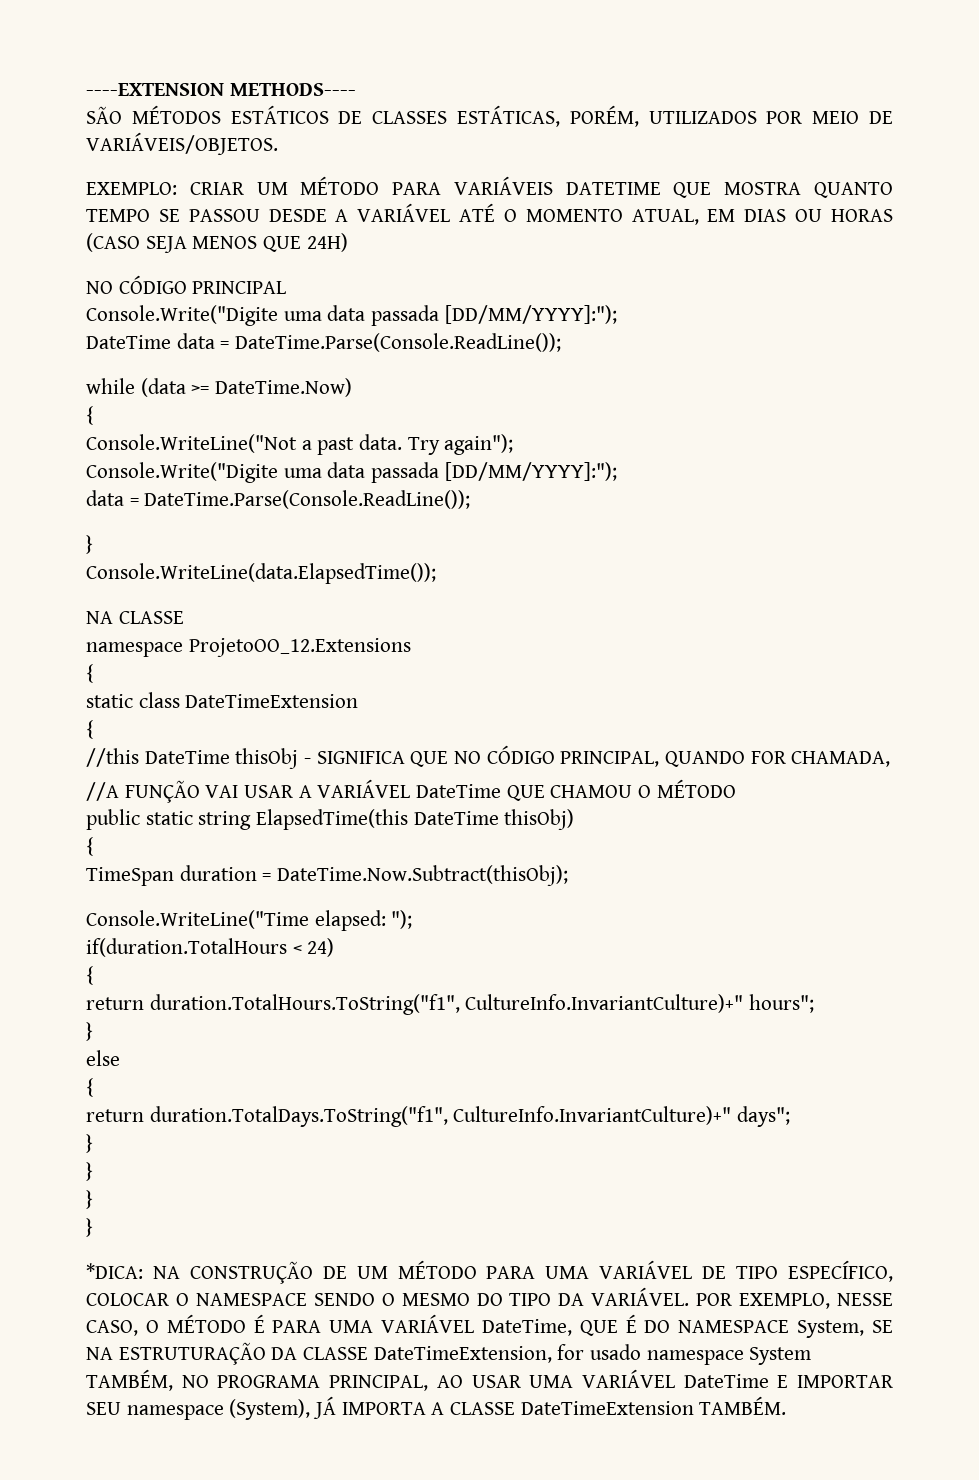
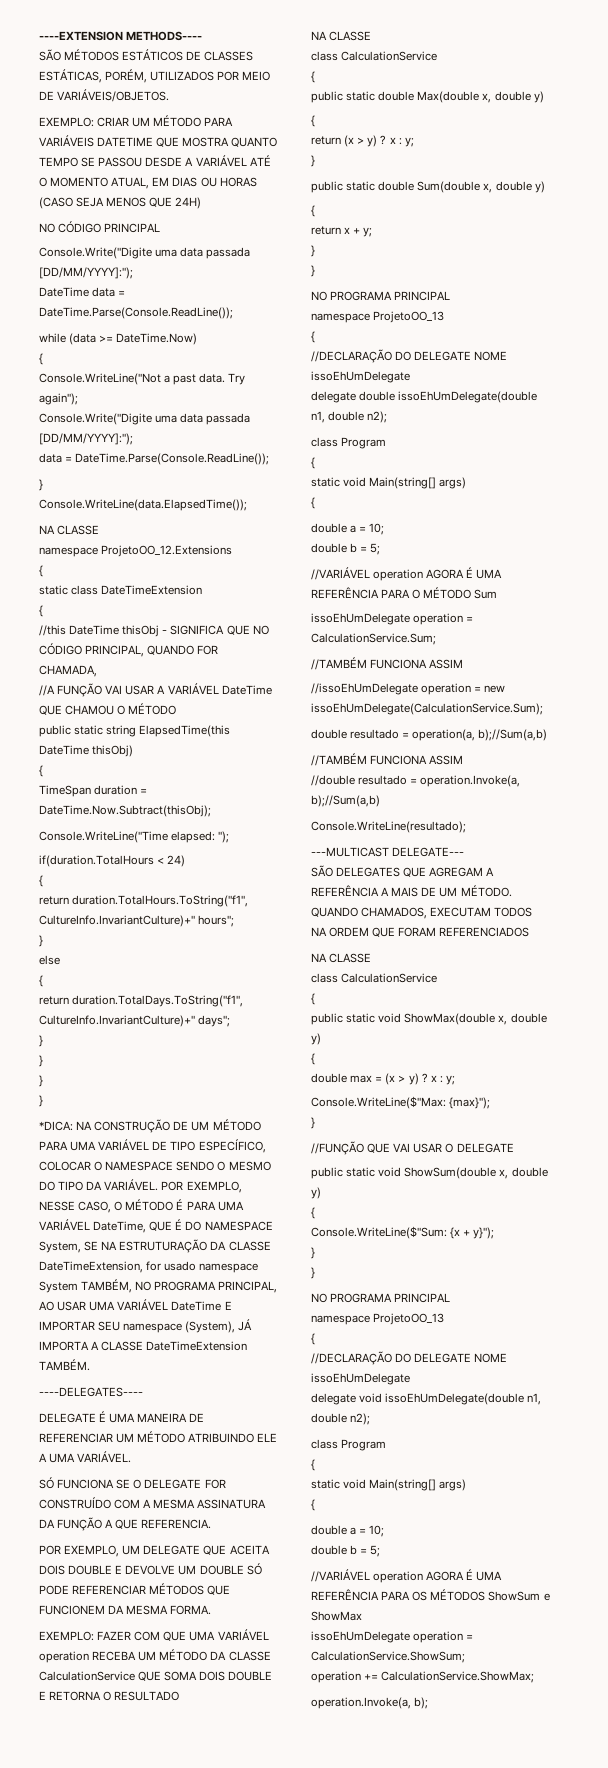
+ ----DELEGATES----
+ DELEGATE É UMA MANEIRA DE REFERENCIAR UM MÉTODO ATRIBUINDO ELE A UMA VARIÁVEL.
+ SÓ FUNCIONA SE O DELEGATE FOR CONSTRUÍDO COM A MESMA ASSINATURA DA FUNÇÃO A QUE REFERENCIA.
+ POR EXEMPLO, UM DELEGATE QUE ACEITA DOIS DOUBLE E DEVOLVE UM DOUBLE SÓ PODE REFERENCIAR MÉTODOS QUE FUNCIONEM DA MESMA FORMA.
+ EXEMPLO: FAZER COM QUE UMA VARIÁVEL operation RECEBA UM MÉTODO DA CLASSE CalculationService QUE SOMA DOIS DOUBLE E RETORNA O RESULTADO
+ NA CLASSE
+ class CalculationService
+ {
+ public static double Max(double x, double y)
+ {
+ return (x > y) ? x : y;
+ }
+ public static double Sum(double x, double y)
+ {
+ return x + y;
+ }
+ }
+ NO PROGRAMA PRINCIPAL
+ namespace ProjetoOO_13
+ {
+ //DECLARAÇÃO DO DELEGATE NOME issoEhUmDelegate
+ delegate double issoEhUmDelegate(double n1, double n2);
+ class Program
+ {
+ static void Main(string[] args)
+ {
+ double a = 10;
+ double b = 5;
+ //VARIÁVEL operation AGORA É UMA REFERÊNCIA PARA O MÉTODO Sum
+ issoEhUmDelegate operation = CalculationService.Sum;
+ //TAMBÉM FUNCIONA ASSIM
+ //issoEhUmDelegate operation = new issoEhUmDelegate(CalculationService.Sum);
+ double resultado = operation(a, b);//Sum(a,b)
+ //TAMBÉM FUNCIONA ASSIM
+ //double resultado = operation.Invoke(a, b);//Sum(a,b)
+ Console.WriteLine(resultado);
+ ---MULTICAST DELEGATE---
+ SÃO DELEGATES QUE AGREGAM A REFERÊNCIA A MAIS DE UM MÉTODO. QUANDO CHAMADOS, EXECUTAM TODOS NA ORDEM QUE FORAM REFERENCIADOS
+ NA CLASSE
+ class CalculationService
+ {
+ public static void ShowMax(double x, double y)
+ {
+ double max = (x > y) ? x : y;
+ Console.WriteLine($"Max: {max}");
+ }
+ //FUNÇÃO QUE VAI USAR O DELEGATE
+ public static void ShowSum(double x, double y)
+ {
+ Console.WriteLine($"Sum: {x + y}");
+ }
+ }
+ NO PROGRAMA PRINCIPAL
+ namespace ProjetoOO_13
+ {
+ //DECLARAÇÃO DO DELEGATE NOME issoEhUmDelegate
+ delegate void issoEhUmDelegate(double n1, double n2);
+ class Program
+ {
+ static void Main(string[] args)
+ {
+ double a = 10;
+ double b = 5;
+ //VARIÁVEL operation AGORA É UMA REFERÊNCIA PARA OS MÉTODOS ShowSum e ShowMax
+ issoEhUmDelegate operation = CalculationService.ShowSum;
+ operation += CalculationService.ShowMax;
+ operation.Invoke(a, b);

